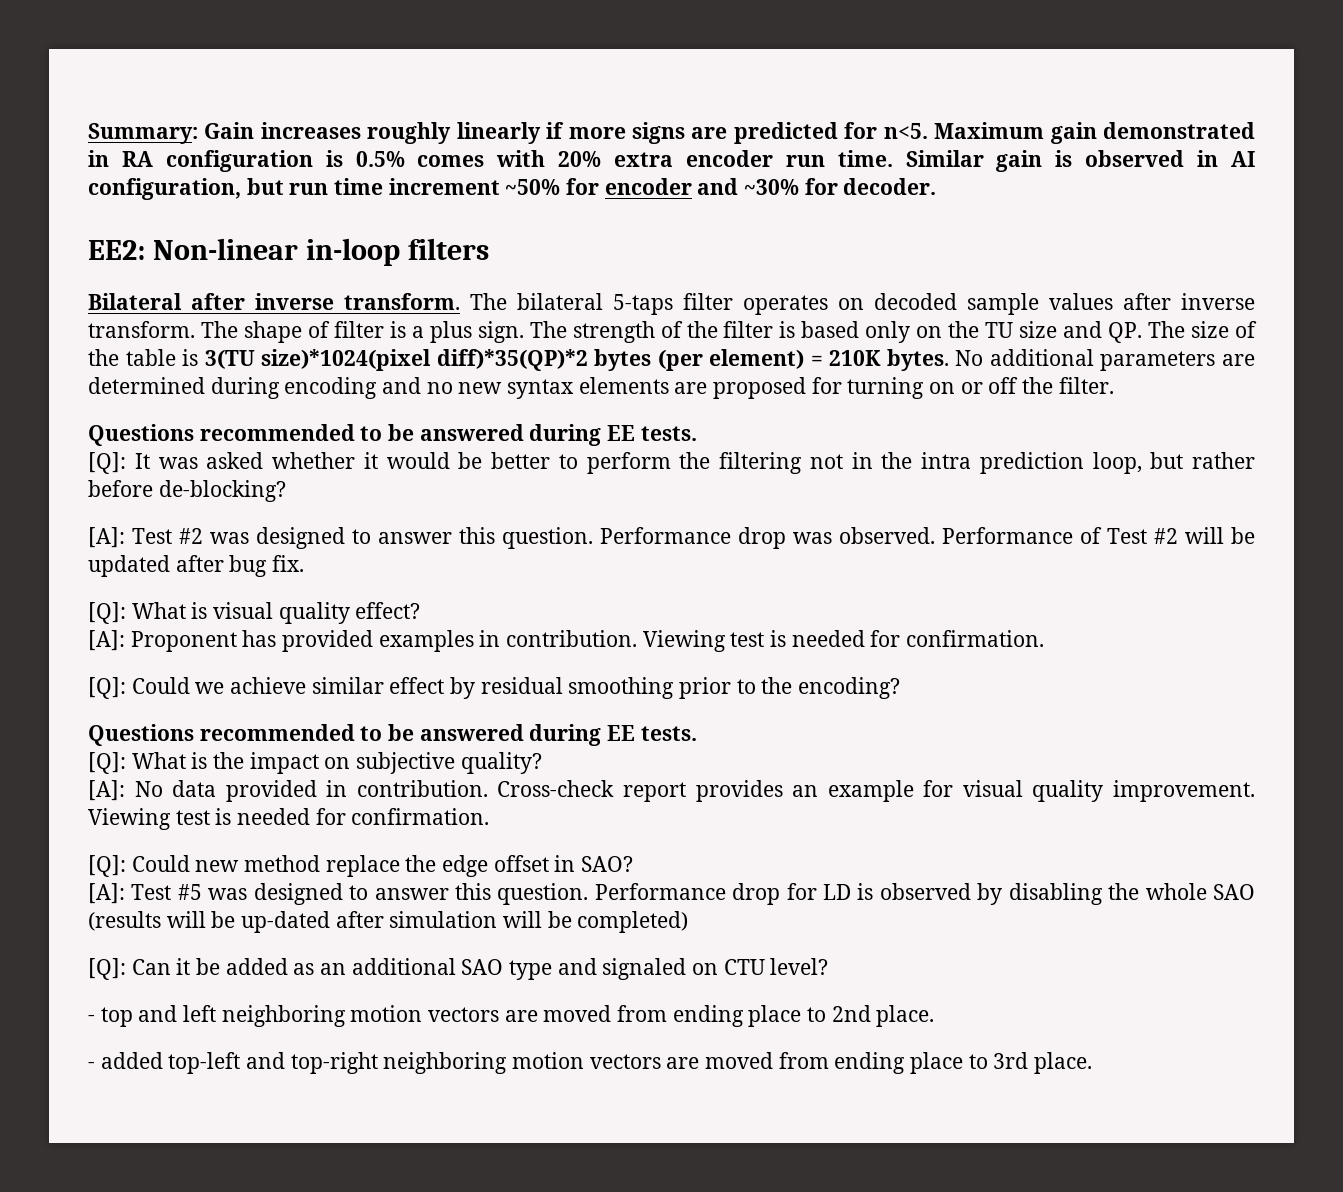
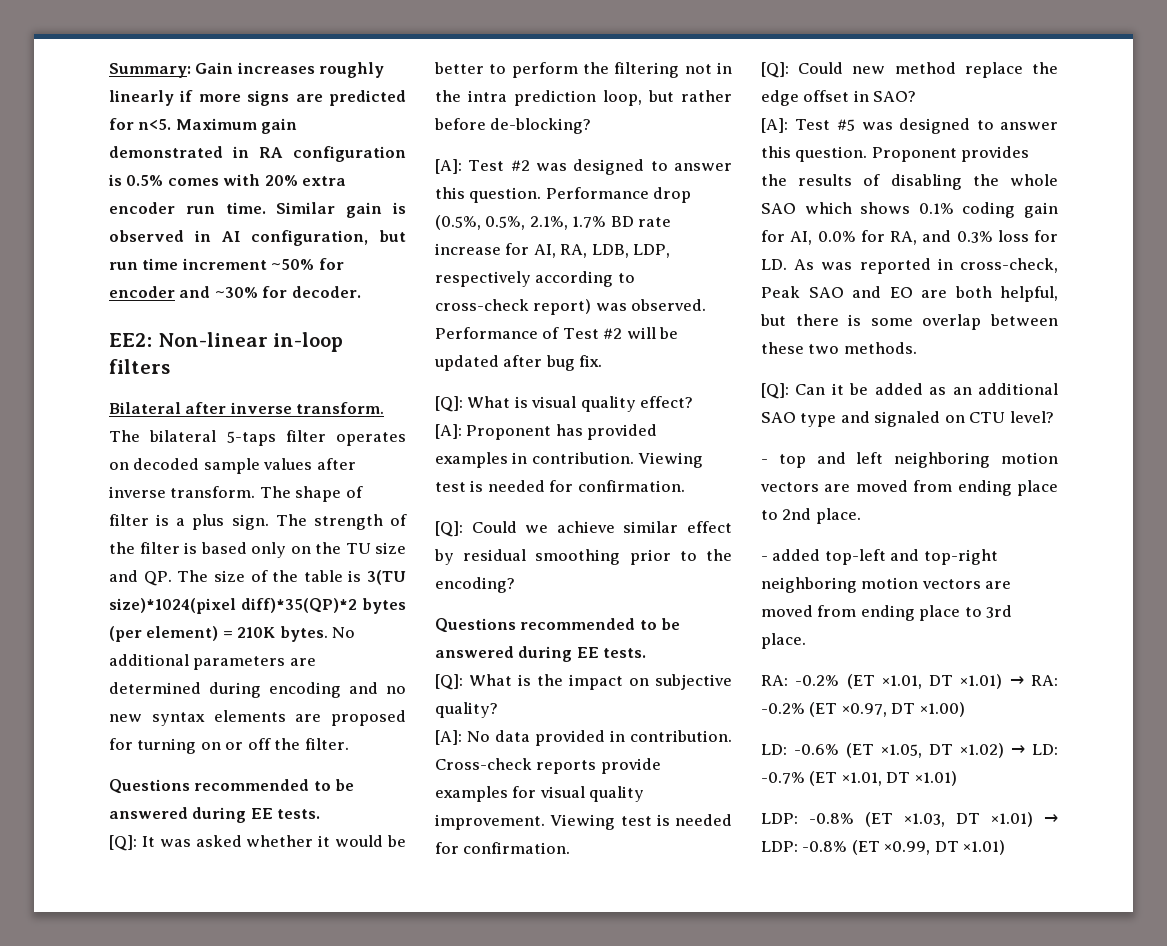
- Performance drop was observed.
+ Performance drop (0.5%, 0.5%, 2.1%, 1.7% BD rate increase for AI, RA, LDB, LDP, respectively according to cross-check report) was observed.
- Cross-check report provides an example for visual quality improvement.
+ Cross-check reports provide examples for visual quality improvement.
- Performance drop for LD is observed by disabling the whole SAO (results will be up-dated after simulation will be completed)
+ Proponent provides the results of disabling the whole SAO which shows 0.1% coding gain for AI, 0.0% for RA, and 0.3% loss for LD. As was reported in cross-check, Peak SAO and EO are both helpful, but there is some overlap between these two methods.
+ RA: -0.2% (ET ×1.01, DT ×1.01) → RA: -0.2% (ET ×0.97, DT ×1.00)
+ LD: -0.6% (ET ×1.05, DT ×1.02) → LD: -0.7% (ET ×1.01, DT ×1.01)
+ LDP: -0.8% (ET ×1.03, DT ×1.01) → LDP: -0.8% (ET ×0.99, DT ×1.01)

